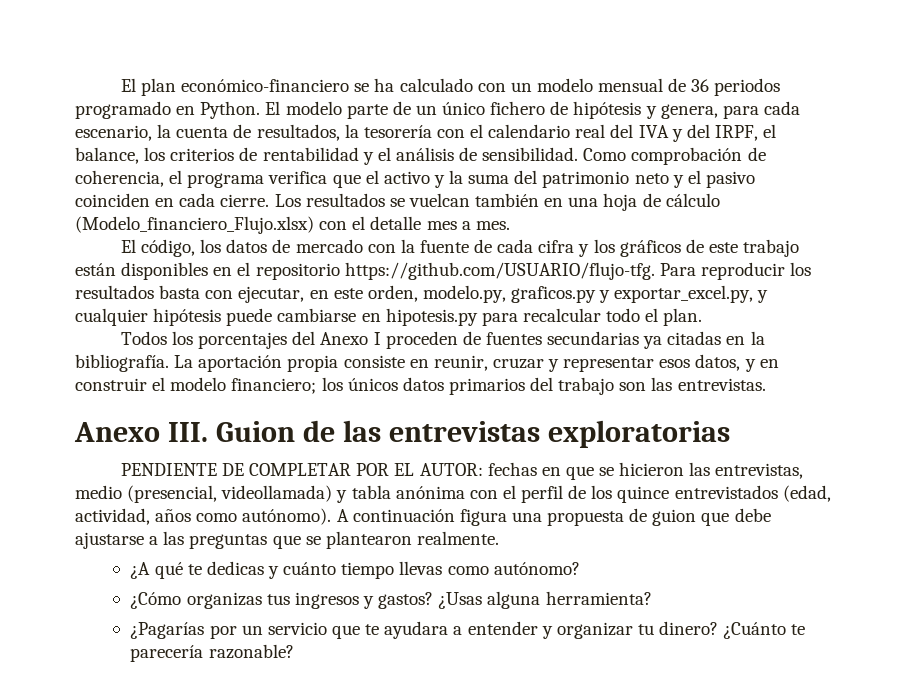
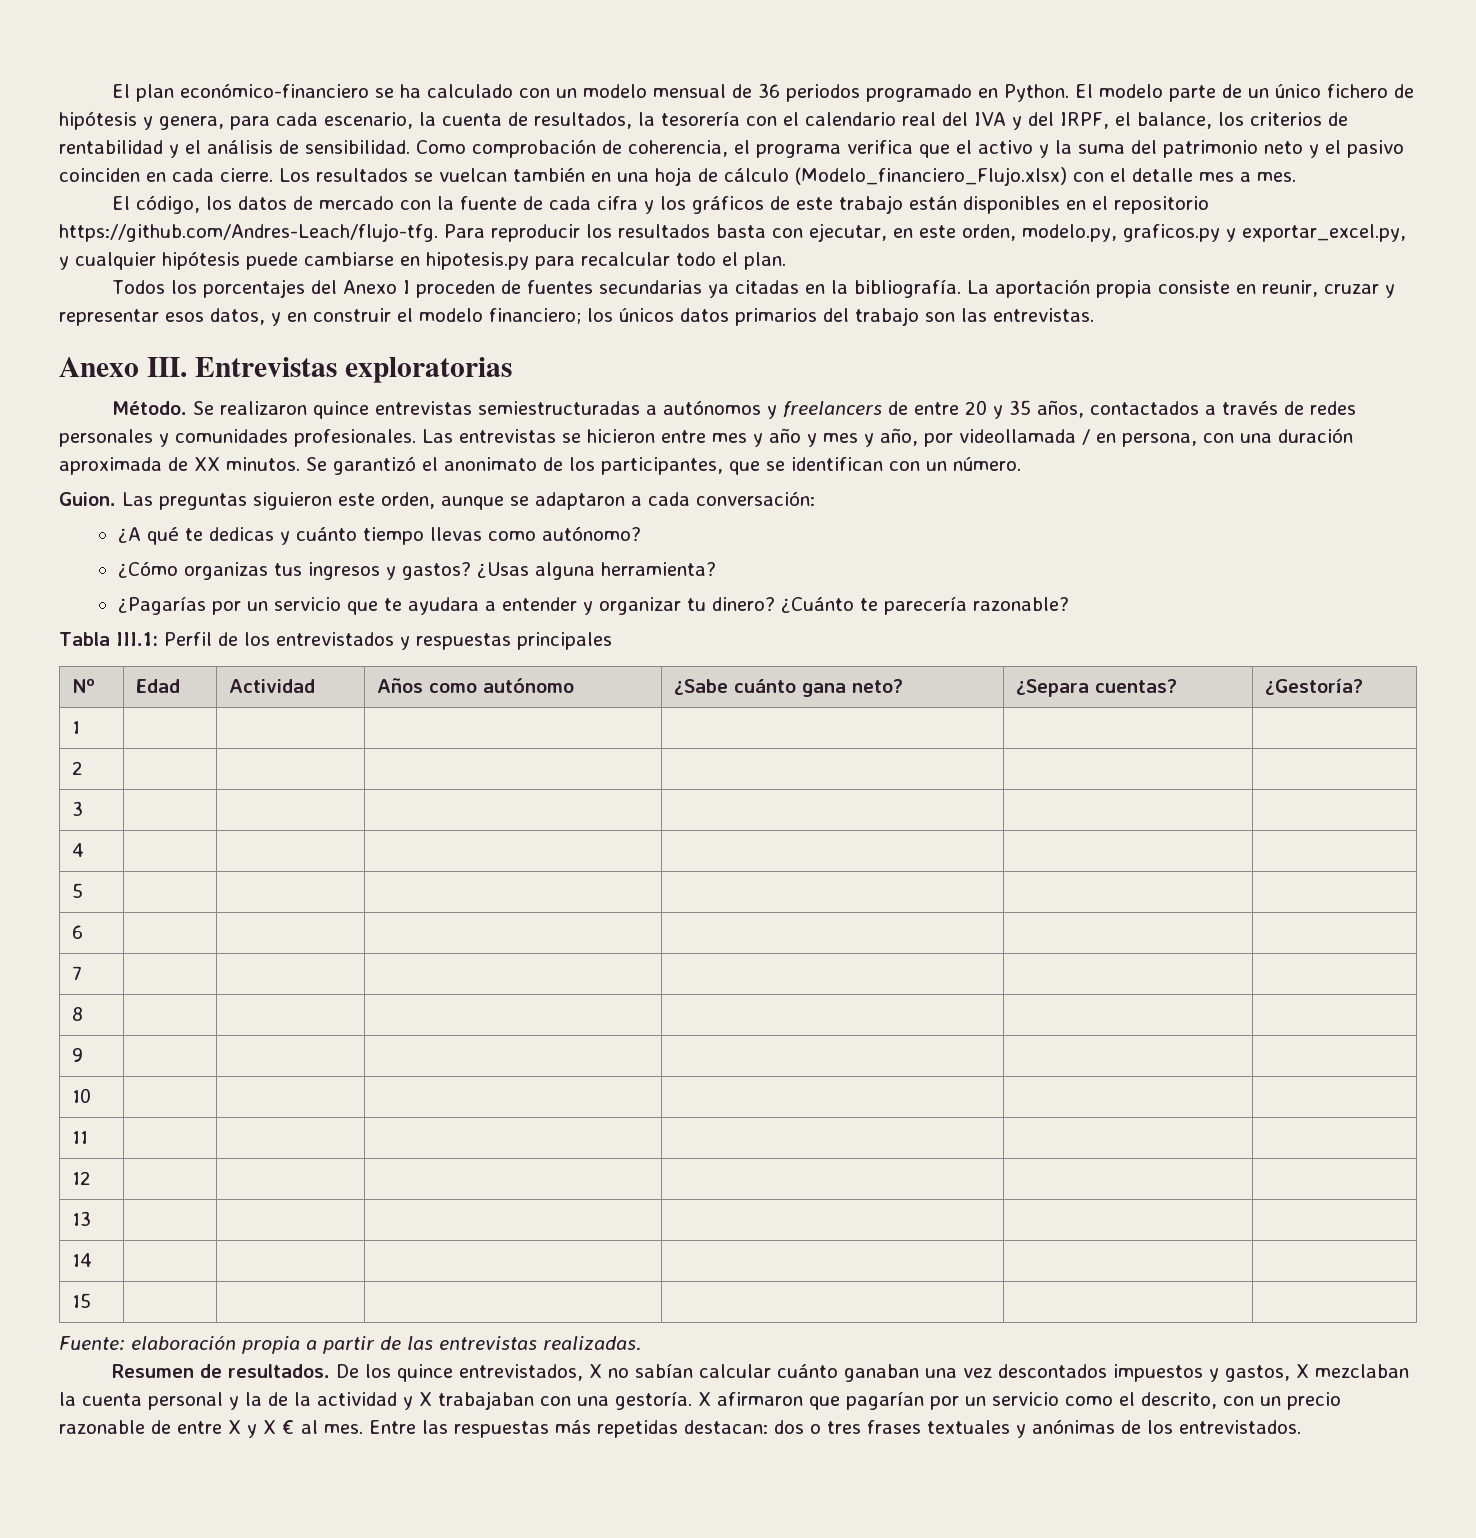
- El código, los datos de mercado con la fuente de cada cifra y los gráficos de este trabajo están disponibles en el repositorio https://github.com/USUARIO/flujo-tfg. Para reproducir los resultados basta con ejecutar, en este orden, modelo.py, graficos.py y exportar_excel.py, y cualquier hipótesis puede cambiarse en hipotesis.py para recalcular todo el plan.
+ El código, los datos de mercado con la fuente de cada cifra y los gráficos de este trabajo están disponibles en el repositorio https://github.com/Andres-Leach/flujo-tfg. Para reproducir los resultados basta con ejecutar, en este orden, modelo.py, graficos.py y exportar_excel.py, y cualquier hipótesis puede cambiarse en hipotesis.py para recalcular todo el plan.
- Anexo III. Guion de las entrevistas exploratorias
- PENDIENTE DE COMPLETAR POR EL AUTOR: fechas en que se hicieron las entrevistas, medio (presencial, videollamada) y tabla anónima con el perfil de los quince entrevistados (edad, actividad, años como autónomo). A continuación figura una propuesta de guion que debe ajustarse a las preguntas que se plantearon realmente.
+ Anexo III. Entrevistas exploratorias
+ Método. Se realizaron quince entrevistas semiestructuradas a autónomos y freelancers de entre 20 y 35 años, contactados a través de redes personales y comunidades profesionales. Las entrevistas se hicieron entre mes y año y mes y año, por videollamada / en persona, con una duración aproximada de XX minutos. Se garantizó el anonimato de los participantes, que se identifican con un número.
+ Guion. Las preguntas siguieron este orden, aunque se adaptaron a cada conversación:
+ Tabla III.1: Perfil de los entrevistados y respuestas principales
+ Nº | Edad | Actividad | Años como autónomo | ¿Sabe cuánto gana neto? | ¿Separa cuentas? | ¿Gestoría?
+ 1 | | | | | |
+ 2 | | | | | |
+ 3 | | | | | |
+ 4 | | | | | |
+ 5 | | | | | |
+ 6 | | | | | |
+ 7 | | | | | |
+ 8 | | | | | |
+ 9 | | | | | |
+ 10 | | | | | |
+ 11 | | | | | |
+ 12 | | | | | |
+ 13 | | | | | |
+ 14 | | | | | |
+ 15 | | | | | |
+ Fuente: elaboración propia a partir de las entrevistas realizadas.
+ Resumen de resultados. De los quince entrevistados, X no sabían calcular cuánto ganaban una vez descontados impuestos y gastos, X mezclaban la cuenta personal y la de la actividad y X trabajaban con una gestoría. X afirmaron que pagarían por un servicio como el descrito, con un precio razonable de entre X y X € al mes. Entre las respuestas más repetidas destacan: dos o tres frases textuales y anónimas de los entrevistados.

